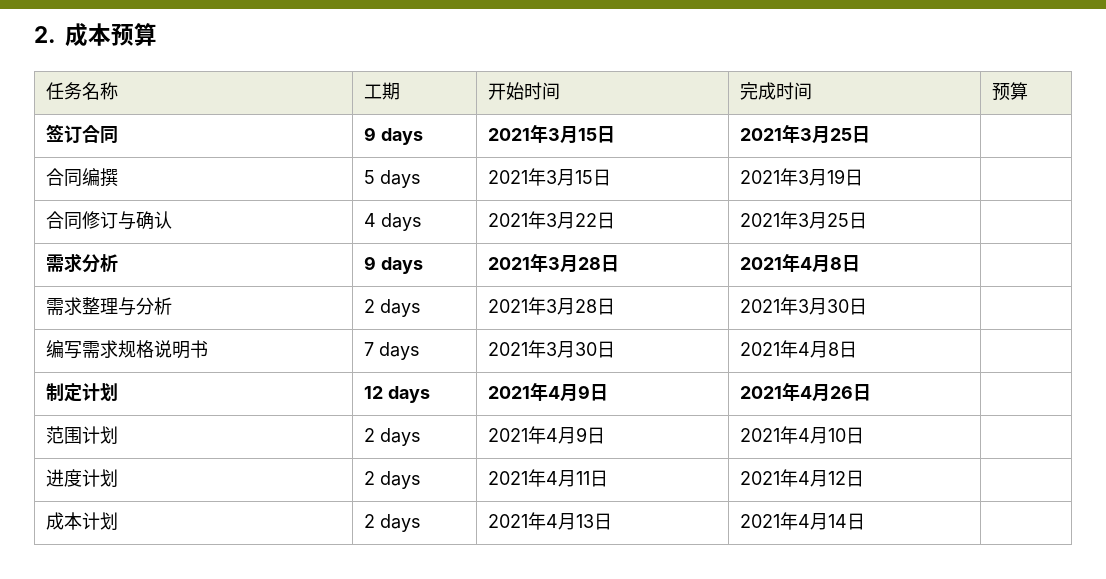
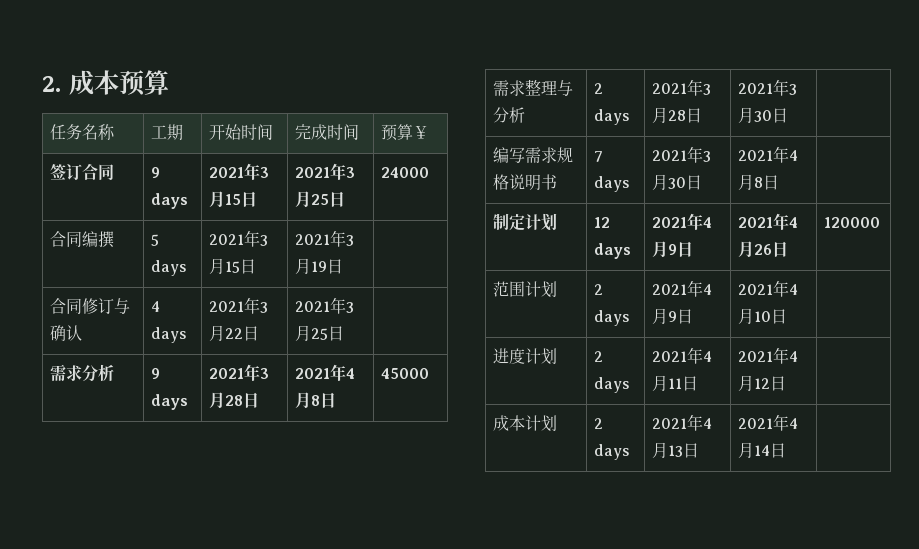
- 任务名称 | 工期 | 开始时间 | 完成时间 | 预算
+ 任务名称 | 工期 | 开始时间 | 完成时间 | 预算￥
- 签订合同 | 9 days | 2021年3月15日 | 2021年3月25日 |
+ 签订合同 | 9 days | 2021年3月15日 | 2021年3月25日 | 24000
- 需求分析 | 9 days | 2021年3月28日 | 2021年4月8日 |
+ 需求分析 | 9 days | 2021年3月28日 | 2021年4月8日 | 45000
- 制定计划 | 12 days | 2021年4月9日 | 2021年4月26日 |
+ 制定计划 | 12 days | 2021年4月9日 | 2021年4月26日 | 120000

